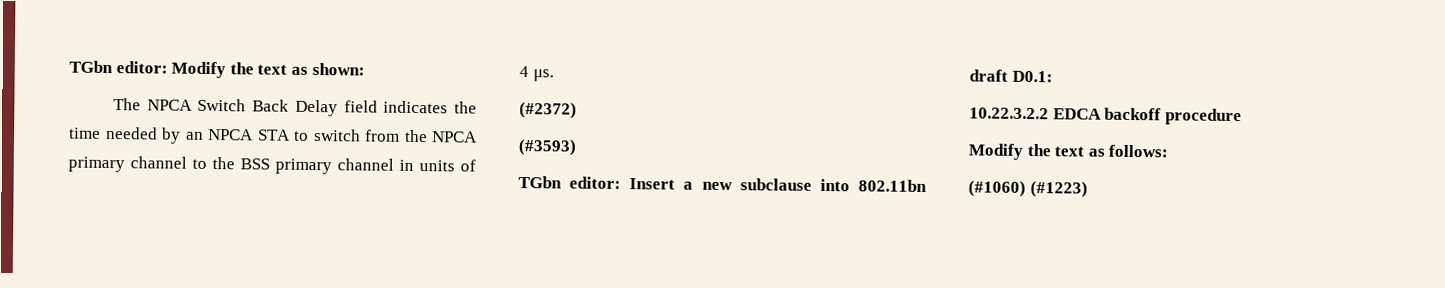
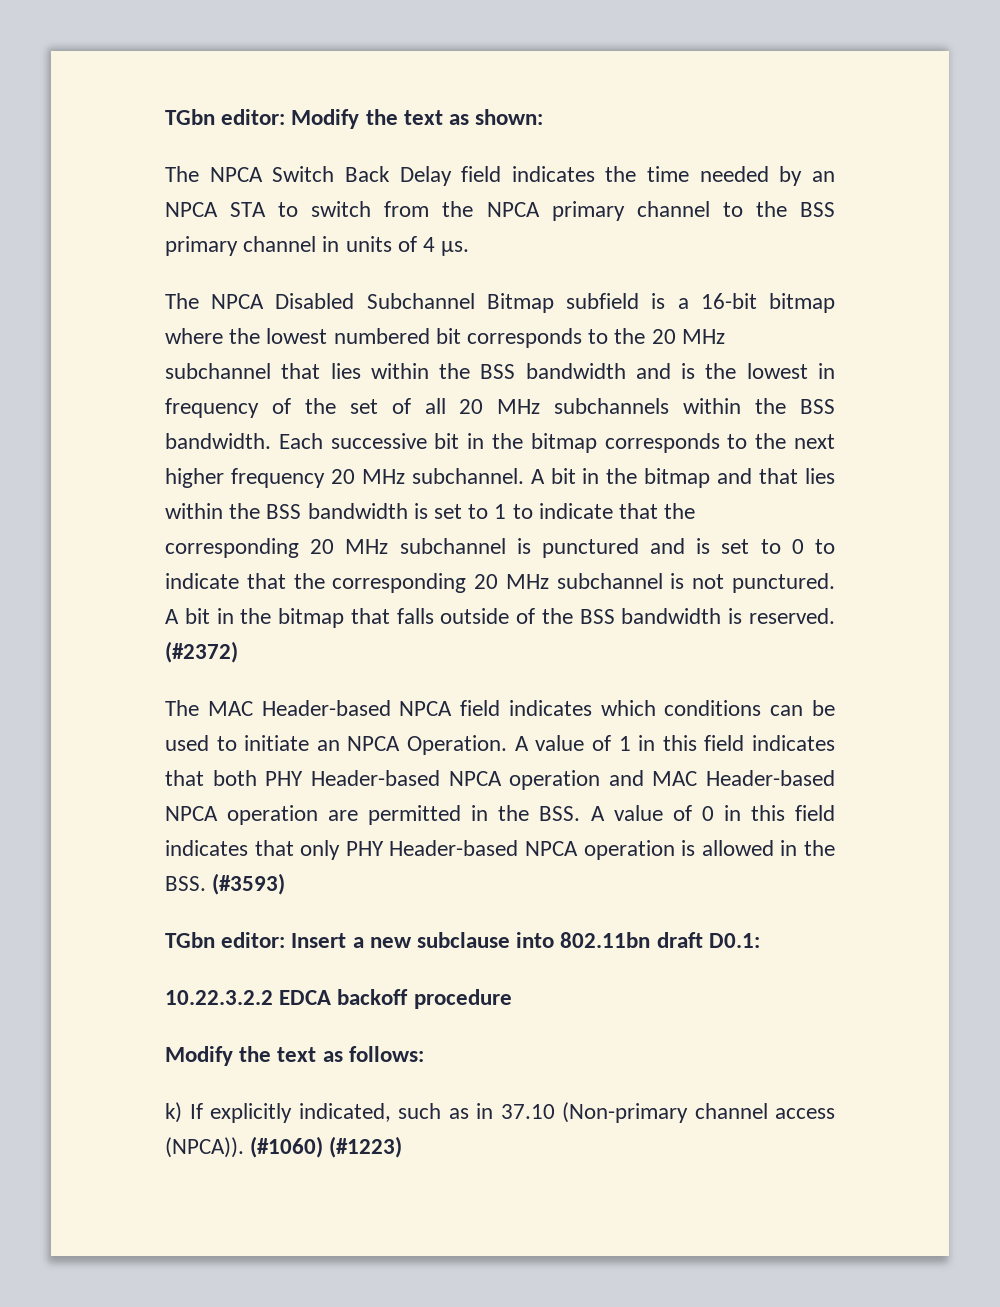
- (#2372)
- (#3593)
+ The NPCA Disabled Subchannel Bitmap subfield is a 16-bit bitmap where the lowest numbered bit corresponds to the 20 MHz subchannel that lies within the BSS bandwidth and is the lowest in frequency of the set of all 20 MHz subchannels within the BSS bandwidth. Each successive bit in the bitmap corresponds to the next higher frequency 20 MHz subchannel. A bit in the bitmap and that lies within the BSS bandwidth is set to 1 to indicate that the corresponding 20 MHz subchannel is punctured and is set to 0 to indicate that the corresponding 20 MHz subchannel is not punctured. A bit in the bitmap that falls outside of the BSS bandwidth is reserved. (#2372)
+ The MAC Header-based NPCA field indicates which conditions can be used to initiate an NPCA Operation. A value of 1 in this field indicates that both PHY Header-based NPCA operation and MAC Header-based NPCA operation are permitted in the BSS. A value of 0 in this field indicates that only PHY Header-based NPCA operation is allowed in the BSS. (#3593)
+ k) If explicitly indicated, such as in 37.10 (Non-primary channel access (NPCA)).

